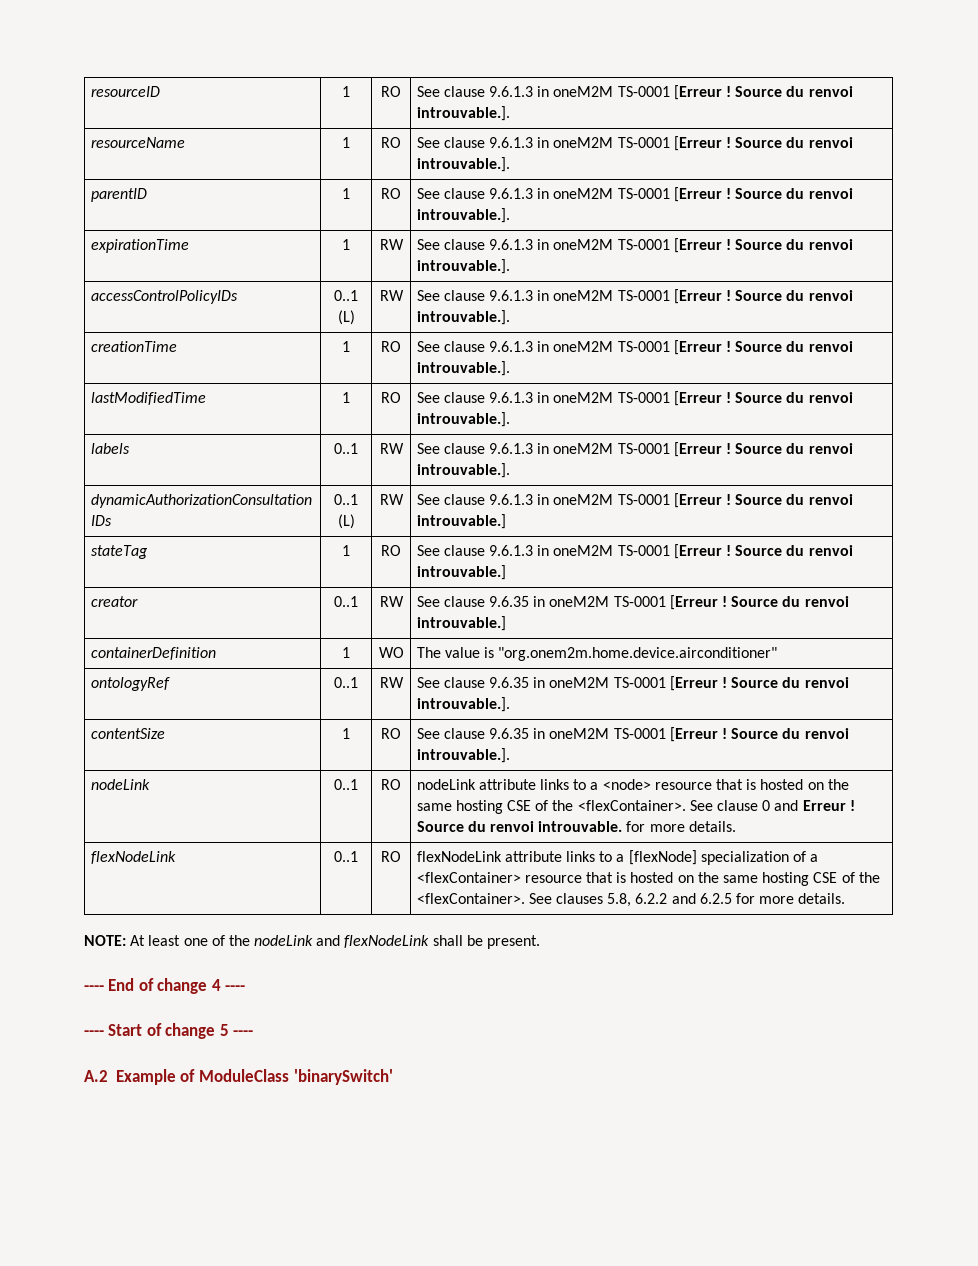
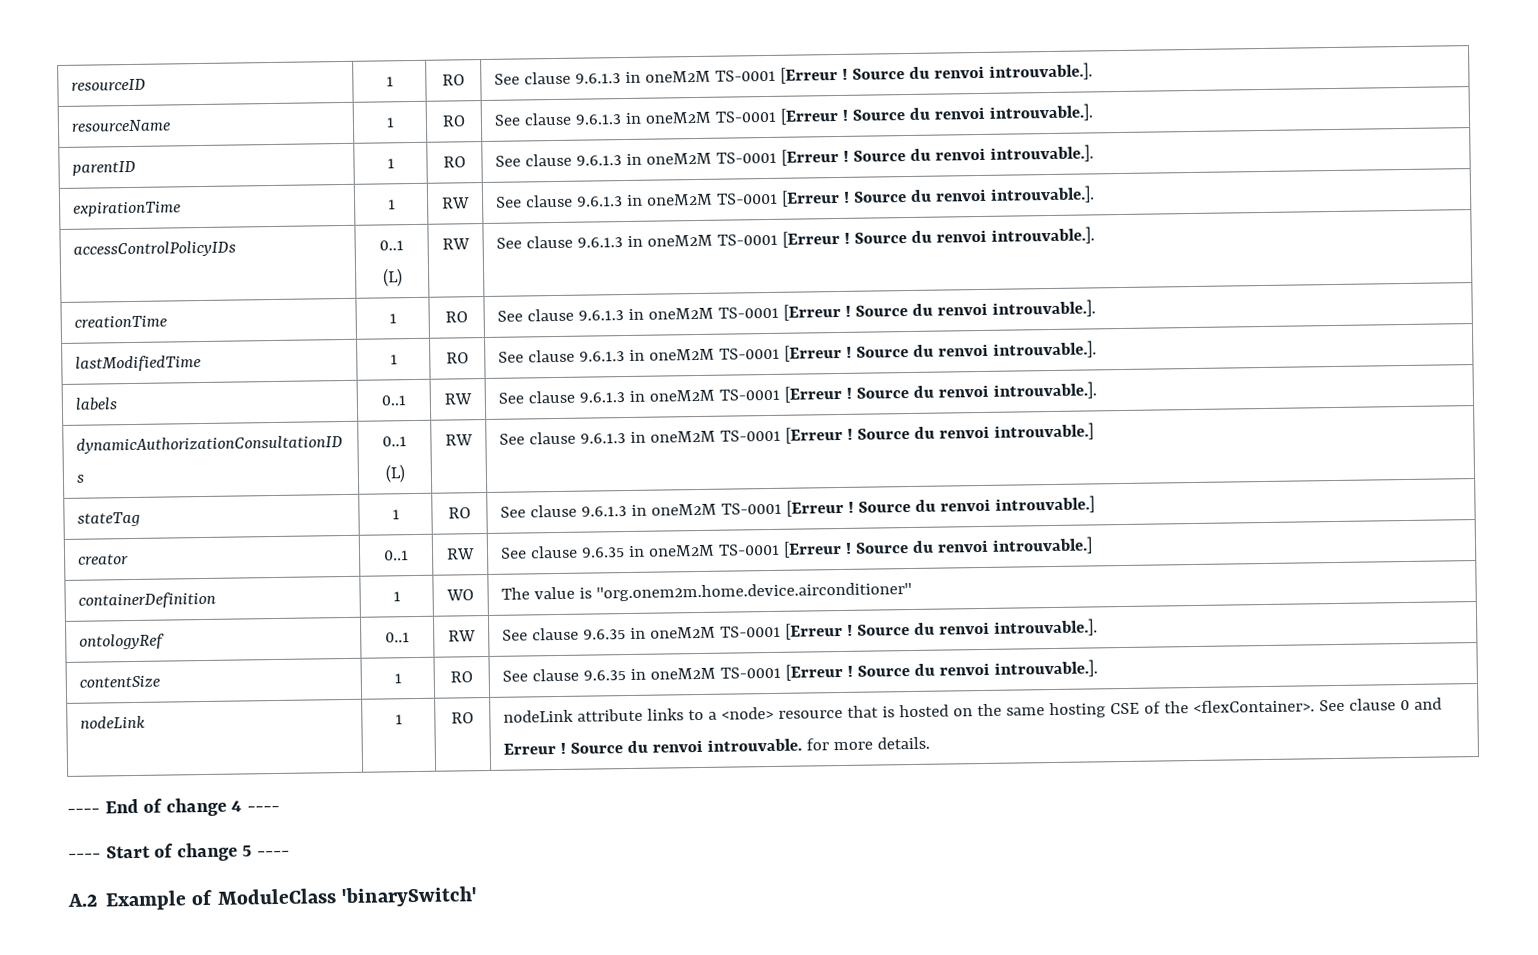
- nodeLink | 0..1 | RO | nodeLink attribute links to a <node> resource that is hosted on the same hosting CSE of the <flexContainer>. See clause 0 and Erreur ! Source du renvoi introuvable. for more details.
+ nodeLink | 1 | RO | nodeLink attribute links to a <node> resource that is hosted on the same hosting CSE of the <flexContainer>. See clause 0 and Erreur ! Source du renvoi introuvable. for more details.
- flexNodeLink | 0..1 | RO | flexNodeLink attribute links to a [flexNode] specialization of a <flexContainer> resource that is hosted on the same hosting CSE of the <flexContainer>. See clauses 5.8, 6.2.2 and 6.2.5 for more details.
- NOTE: At least one of the nodeLink and flexNodeLink shall be present.

